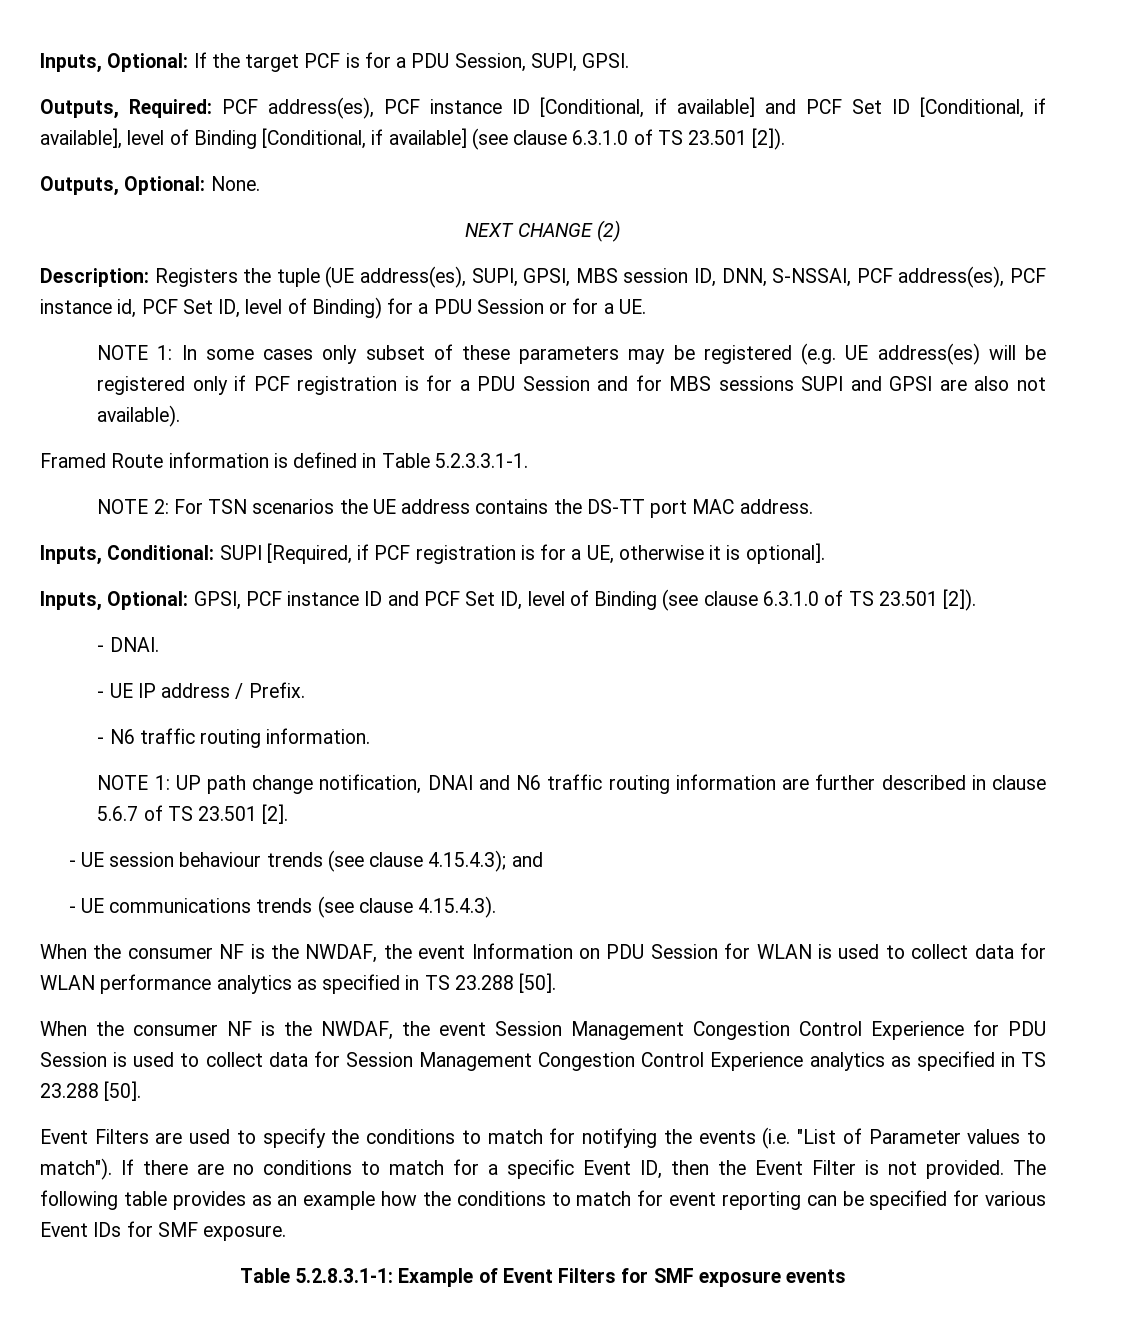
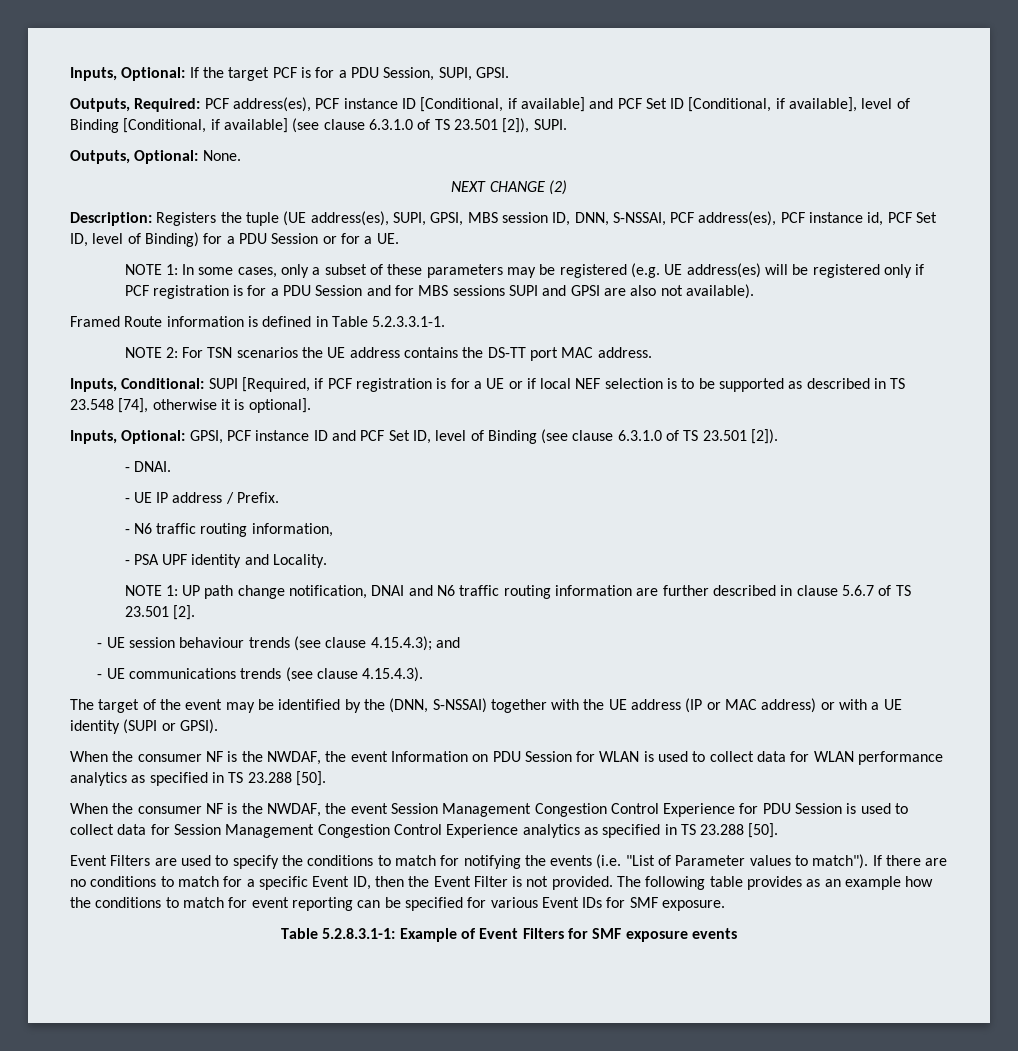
- Outputs, Required: PCF address(es), PCF instance ID [Conditional, if available] and PCF Set ID [Conditional, if available], level of Binding [Conditional, if available] (see clause 6.3.1.0 of TS 23.501 [2]).
+ Outputs, Required: PCF address(es), PCF instance ID [Conditional, if available] and PCF Set ID [Conditional, if available], level of Binding [Conditional, if available] (see clause 6.3.1.0 of TS 23.501 [2]), SUPI.
- NOTE 1: In some cases only subset of these parameters may be registered (e.g. UE address(es) will be registered only if PCF registration is for a PDU Session and for MBS sessions SUPI and GPSI are also not available).
+ NOTE 1: In some cases, only a subset of these parameters may be registered (e.g. UE address(es) will be registered only if PCF registration is for a PDU Session and for MBS sessions SUPI and GPSI are also not available).
- Inputs, Conditional: SUPI [Required, if PCF registration is for a UE, otherwise it is optional].
+ Inputs, Conditional: SUPI [Required, if PCF registration is for a UE or if local NEF selection is to be supported as described in TS 23.548 [74], otherwise it is optional].
- - N6 traffic routing information.
+ - N6 traffic routing information,
+ - PSA UPF identity and Locality.
+ The target of the event may be identified by the (DNN, S-NSSAI) together with the UE address (IP or MAC address) or with a UE identity (SUPI or GPSI).

